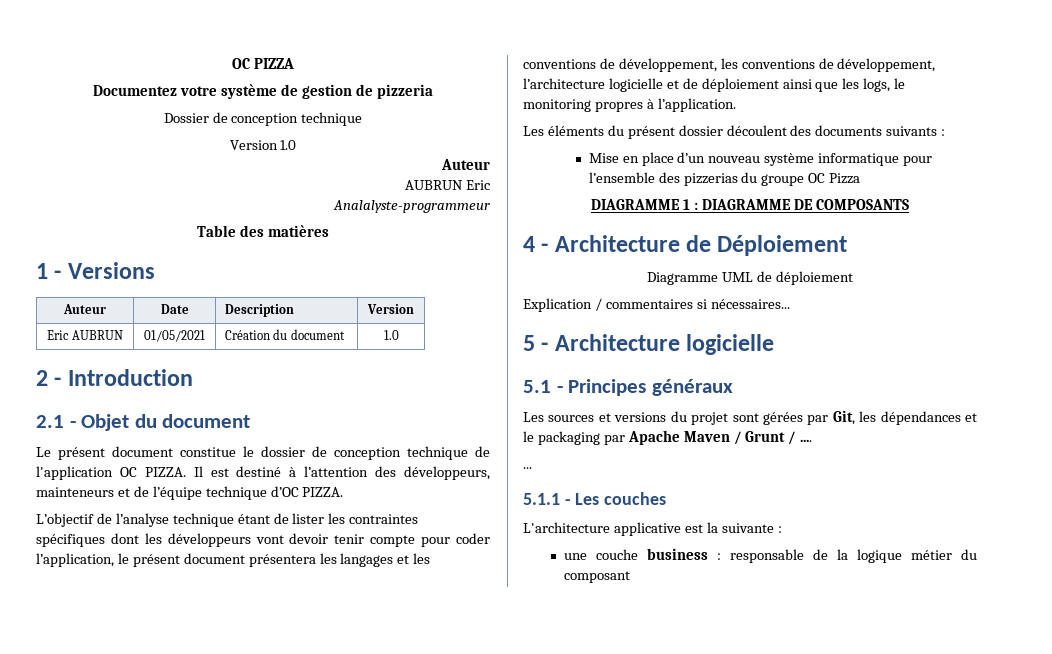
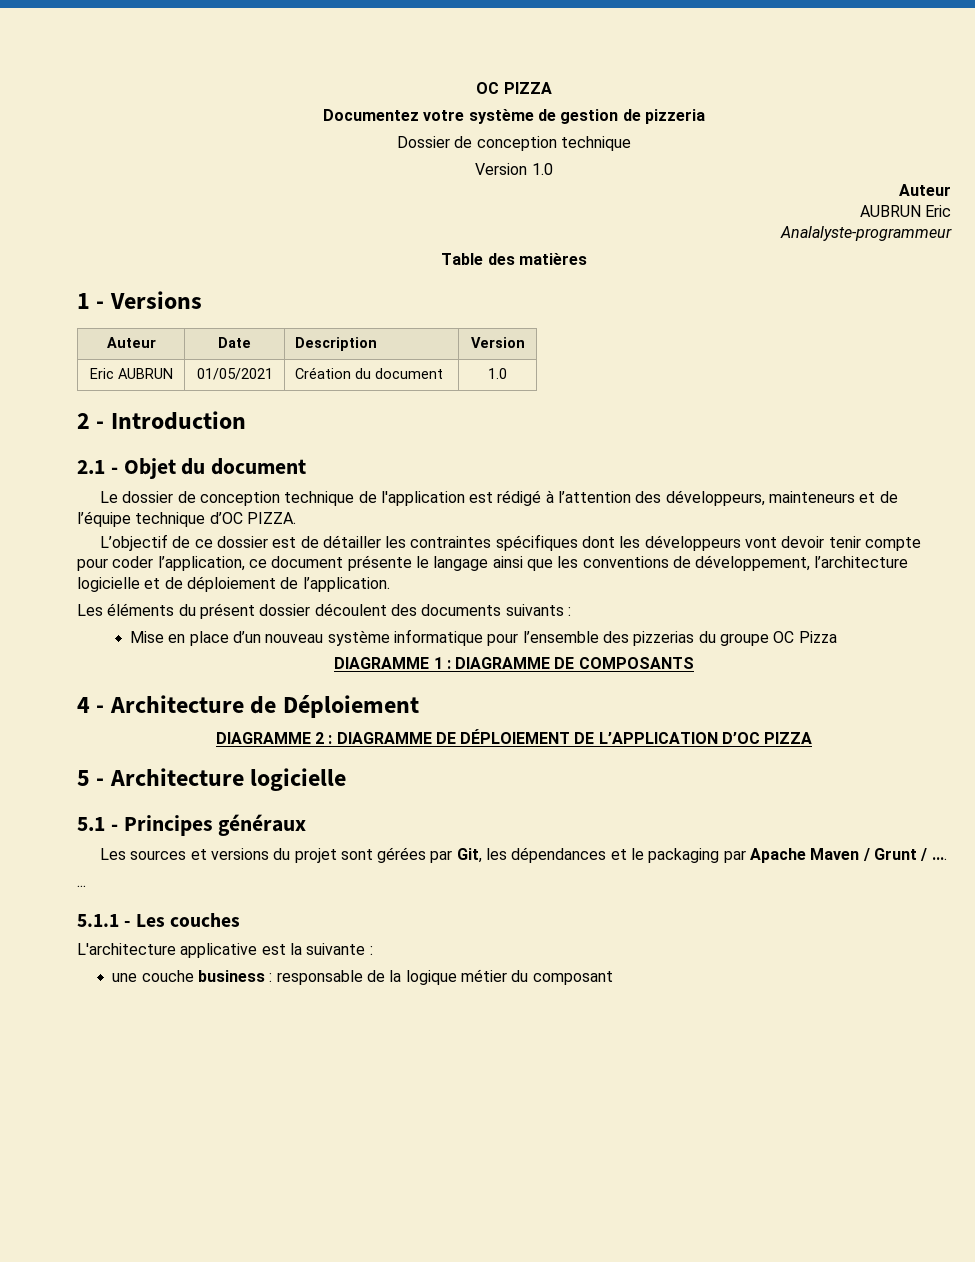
- Le présent document constitue le dossier de conception technique de l'application OC PIZZA. Il est destiné à l’attention des développeurs, mainteneurs et de l’équipe technique d’OC PIZZA.
+ Le dossier de conception technique de l'application est rédigé à l’attention des développeurs, mainteneurs et de l’équipe technique d’OC PIZZA.
- L’objectif de l’analyse technique étant de lister les contraintes spécifiques dont les développeurs vont devoir tenir compte pour coder l’application, le présent document présentera les langages et les conventions de développement, les conventions de développement, l’architecture logicielle et de déploiement ainsi que les logs, le monitoring propres à l’application.
+ L’objectif de ce dossier est de détailler les contraintes spécifiques dont les développeurs vont devoir tenir compte pour coder l’application, ce document présente le langage ainsi que les conventions de développement, l’architecture logicielle et de déploiement de l’application.
- Diagramme UML de déploiement
- Explication / commentaires si nécessaires...
+ DIAGRAMME 2 : DIAGRAMME DE DÉPLOIEMENT DE L’APPLICATION D’OC PIZZA

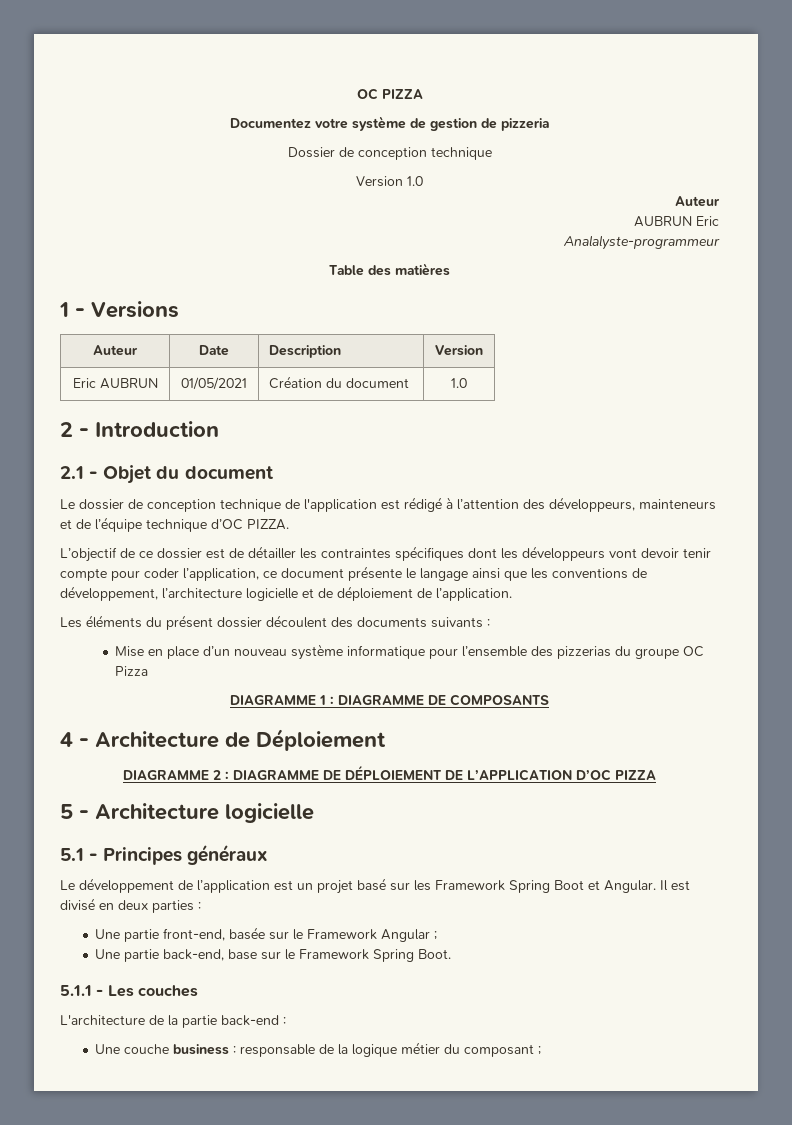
- Les sources et versions du projet sont gérées par Git, les dépendances et le packaging par Apache Maven / Grunt / ....
- ...
+ Le développement de l’application est un projet basé sur les Framework Spring Boot et Angular. Il est divisé en deux parties :
+ Une partie front-end, basée sur le Framework Angular ;
+ Une partie back-end, base sur le Framework Spring Boot.
- L'architecture applicative est la suivante :
- une couche business : responsable de la logique métier du composant
+ L'architecture de la partie back-end :
+ Une couche business : responsable de la logique métier du composant ;

